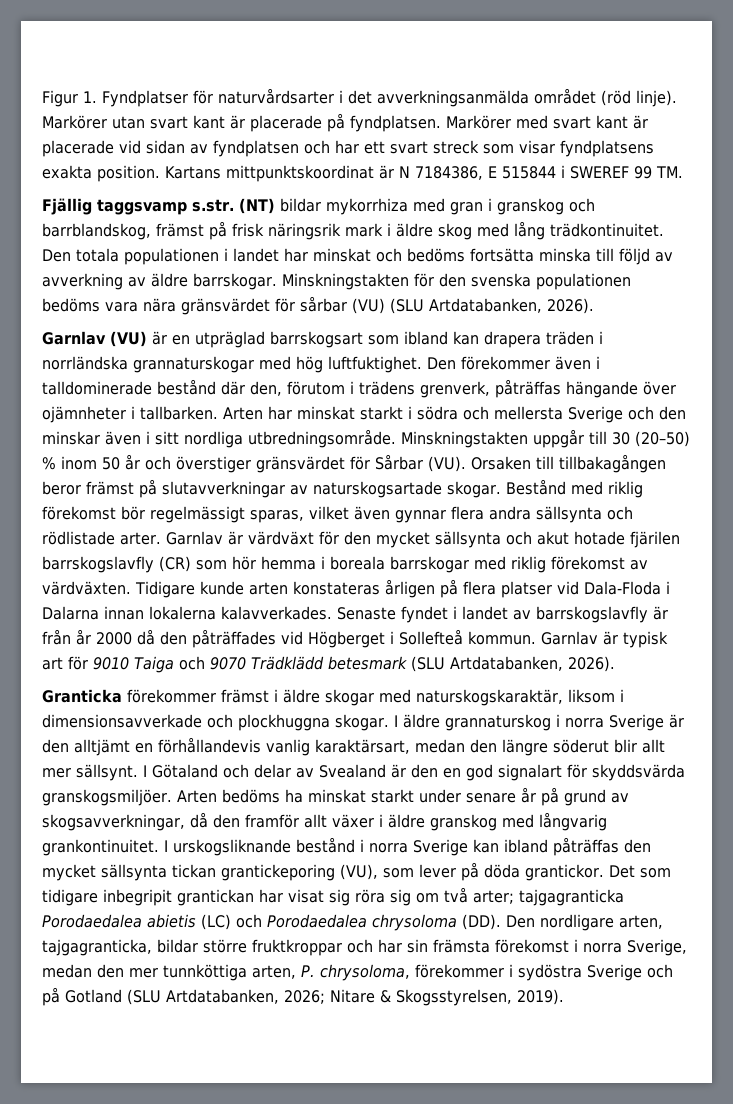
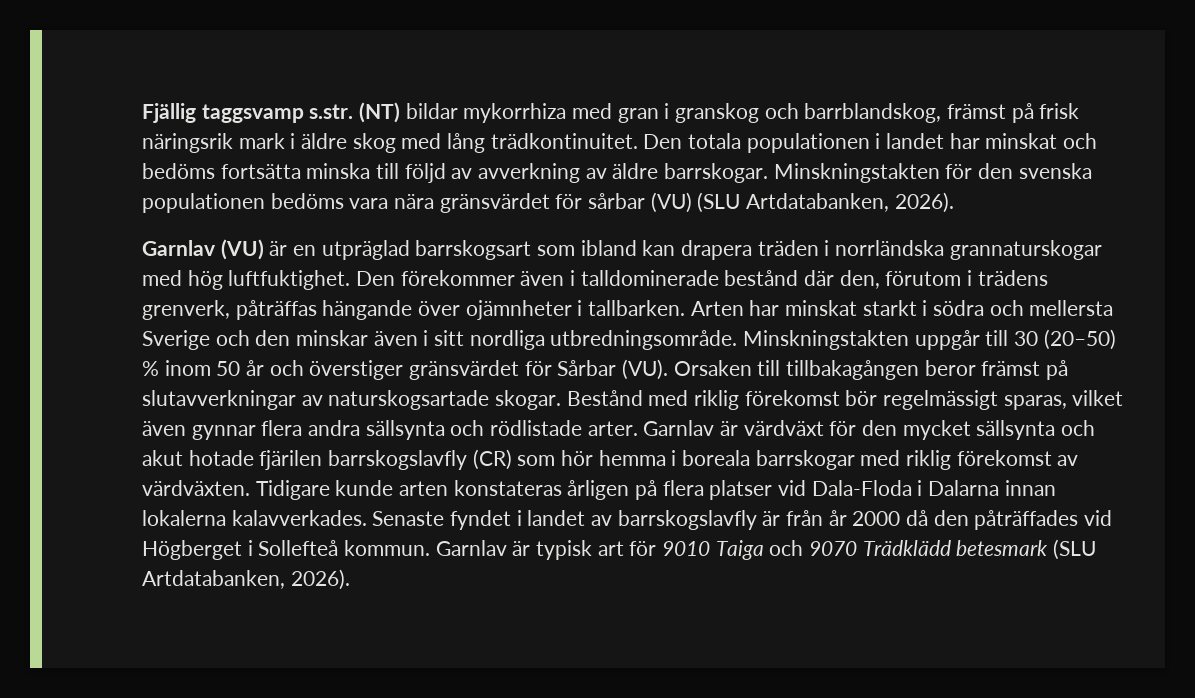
- Figur 1. Fyndplatser för naturvårdsarter i det avverkningsanmälda området (röd linje). Markörer utan svart kant är placerade på fyndplatsen. Markörer med svart kant är placerade vid sidan av fyndplatsen och har ett svart streck som visar fyndplatsens exakta position. Kartans mittpunktskoordinat är N 7184386, E 515844 i SWEREF 99 TM.
- Granticka förekommer främst i äldre skogar med naturskogskaraktär, liksom i dimensionsavverkade och plockhuggna skogar. I äldre grannaturskog i norra Sverige är den alltjämt en förhållandevis vanlig karaktärsart, medan den längre söderut blir allt mer sällsynt. I Götaland och delar av Svealand är den en god signalart för skyddsvärda granskogsmiljöer. Arten bedöms ha minskat starkt under senare år på grund av skogsavverkningar, då den framför allt växer i äldre granskog med långvarig grankontinuitet. I urskogsliknande bestånd i norra Sverige kan ibland påträffas den mycket sällsynta tickan grantickeporing (VU), som lever på döda grantickor. Det som tidigare inbegripit grantickan har visat sig röra sig om två arter; tajgagranticka Porodaedalea abietis (LC) och Porodaedalea chrysoloma (DD). Den nordligare arten, tajgagranticka, bildar större fruktkroppar och har sin främsta förekomst i norra Sverige, medan den mer tunnköttiga arten, P. chrysoloma, förekommer i sydöstra Sverige och på Gotland (SLU Artdatabanken, 2026; Nitare & Skogsstyrelsen, 2019).

